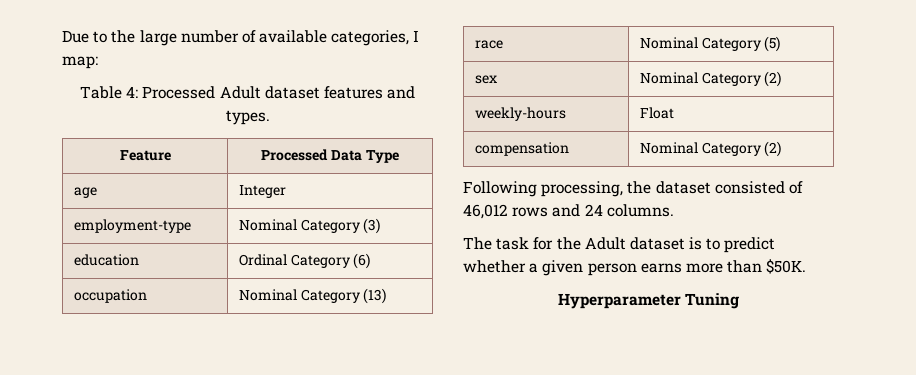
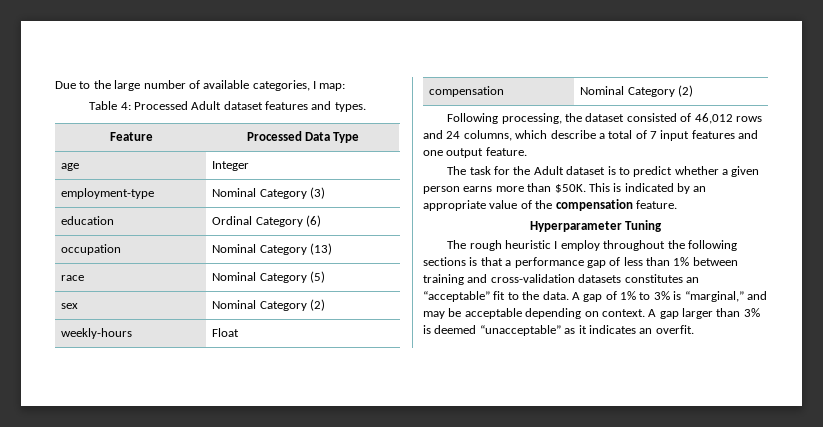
- Following processing, the dataset consisted of 46,012 rows and 24 columns.
+ Following processing, the dataset consisted of 46,012 rows and 24 columns, which describe a total of 7 input features and one output feature.
- The task for the Adult dataset is to predict whether a given person earns more than $50K.
+ The task for the Adult dataset is to predict whether a given person earns more than $50K. This is indicated by an appropriate value of the compensation feature.
  Hyperparameter Tuning
+ The rough heuristic I employ throughout the following sections is that a performance gap of less than 1% between training and cross-validation datasets constitutes an “acceptable” fit to the data. A gap of 1% to 3% is “marginal,” and may be acceptable depending on context. A gap larger than 3% is deemed “unacceptable” as it indicates an overfit.

